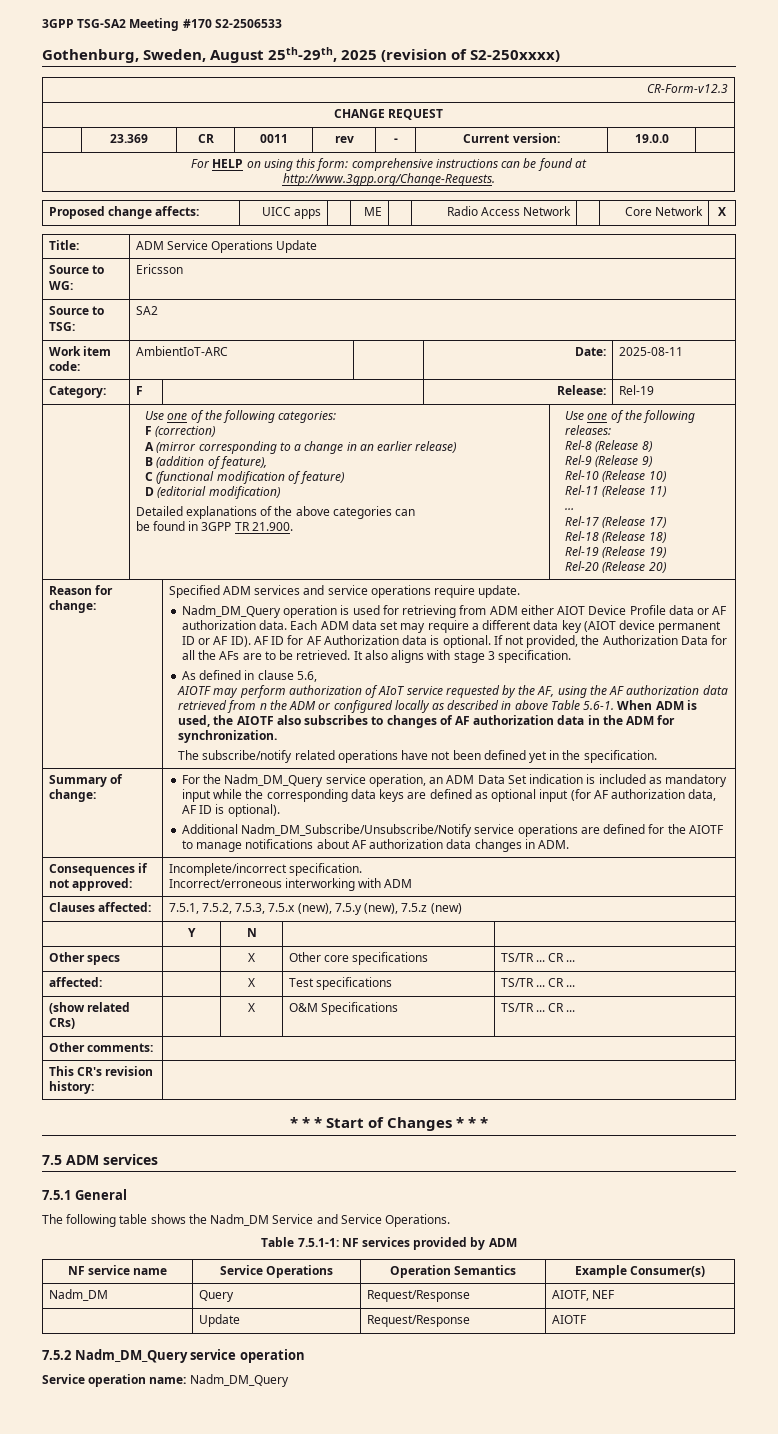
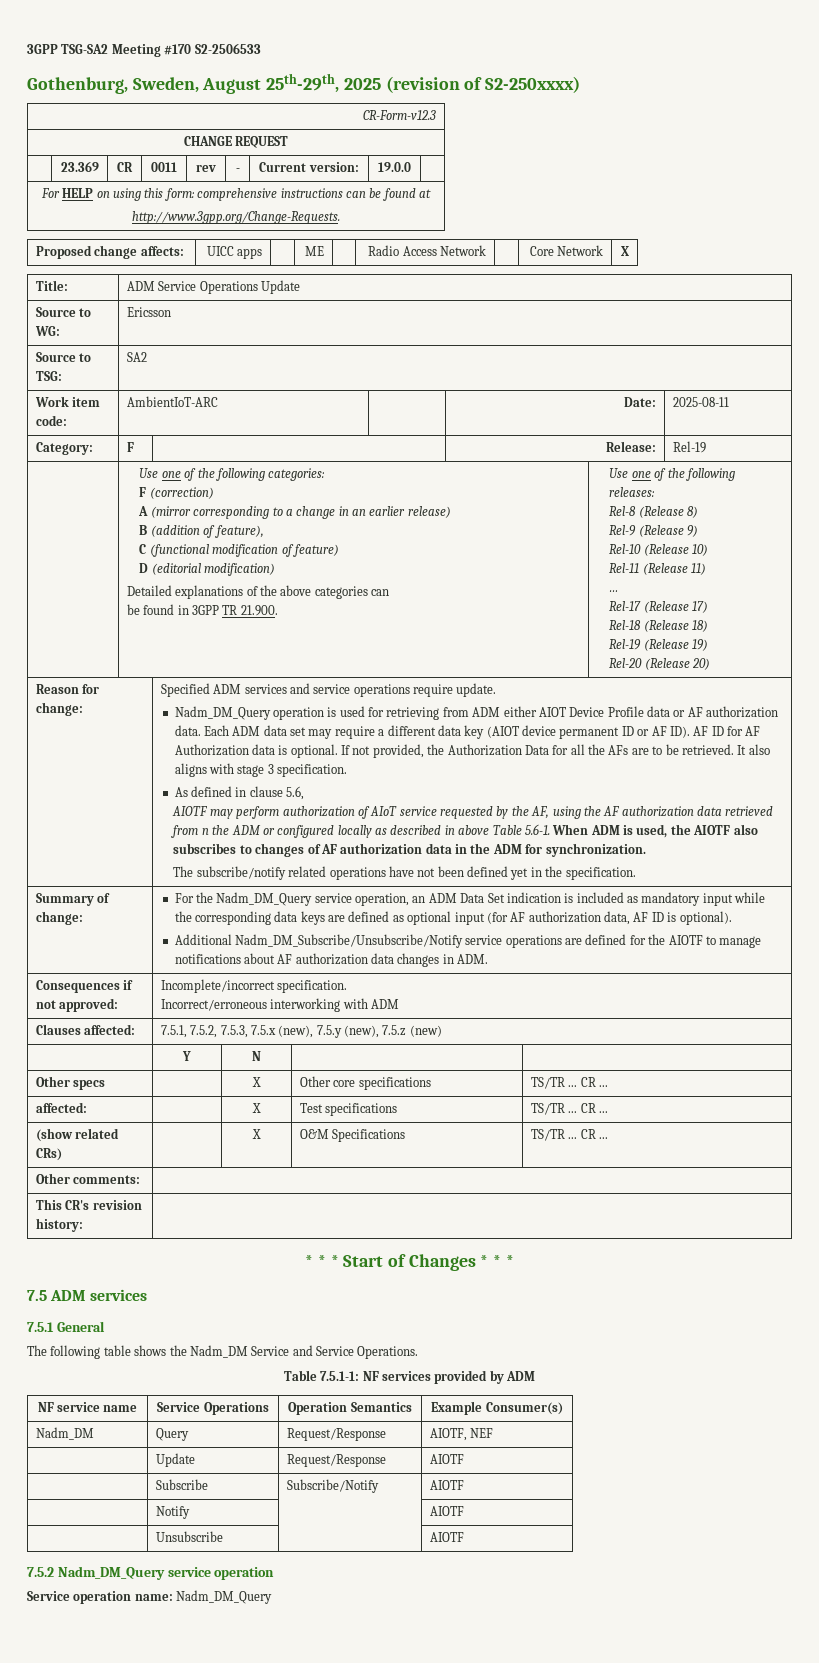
+ | Subscribe | Subscribe/Notify | AIOTF
+ | Notify | | AIOTF
+ | Unsubscribe | | AIOTF

